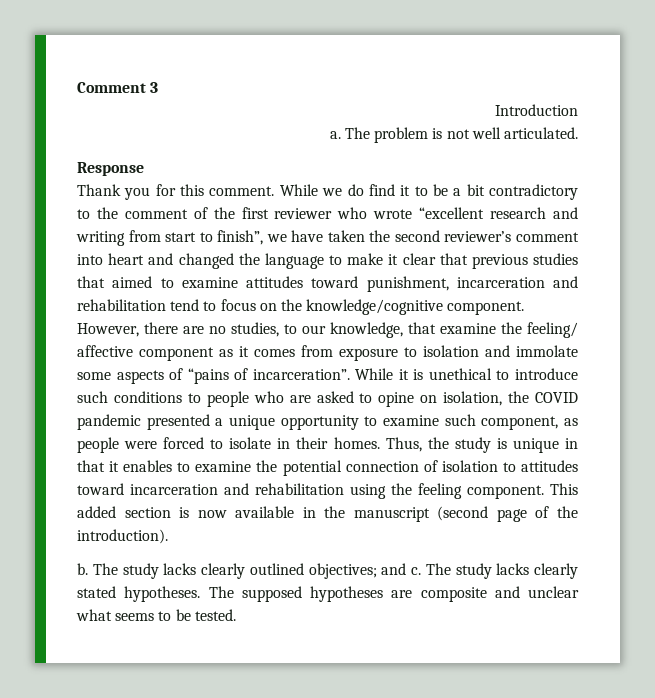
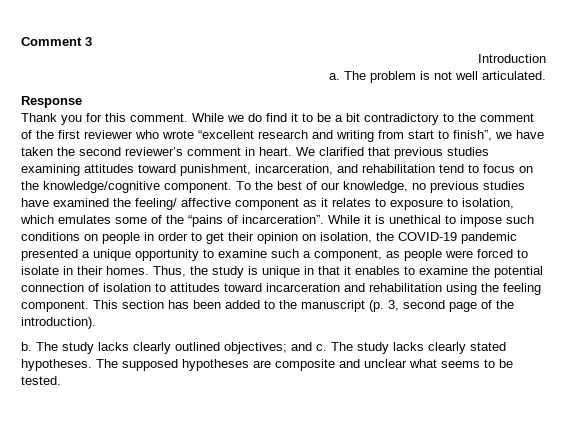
- While we do find it to be a bit contradictory to the comment of the first reviewer who wrote “excellent research and writing from start to finish”, we have taken the second reviewer’s comment into heart and changed the language to make it clear that previous studies that aimed to examine attitudes toward punishment, incarceration and rehabilitation tend to focus on the knowledge/cognitive component.
+ While we do find it to be a bit contradictory to the comment of the first reviewer who wrote “excellent research and writing from start to finish”, we have taken the second reviewer’s comment in heart. We clarified that previous studies examining attitudes toward punishment, incarceration, and rehabilitation tend to focus on the knowledge/cognitive component.
- However, there are no studies, to our knowledge, that examine the feeling/ affective component as it comes from exposure to isolation and immolate some aspects of “pains of incarceration”.
+ To the best of our knowledge, no previous studies have examined the feeling/ affective component as it relates to exposure to isolation, which emulates some of the “pains of incarceration”.
- While it is unethical to introduce such conditions to people who are asked to opine on isolation, the COVID pandemic presented a unique opportunity to examine such component, as people were forced to isolate in their homes.
+ While it is unethical to impose such conditions on people in order to get their opinion on isolation, the COVID-19 pandemic presented a unique opportunity to examine such a component, as people were forced to isolate in their homes.
- This added section is now available in the manuscript (second page of the introduction).
+ This section has been added to the manuscript (p. 3, second page of the introduction).

